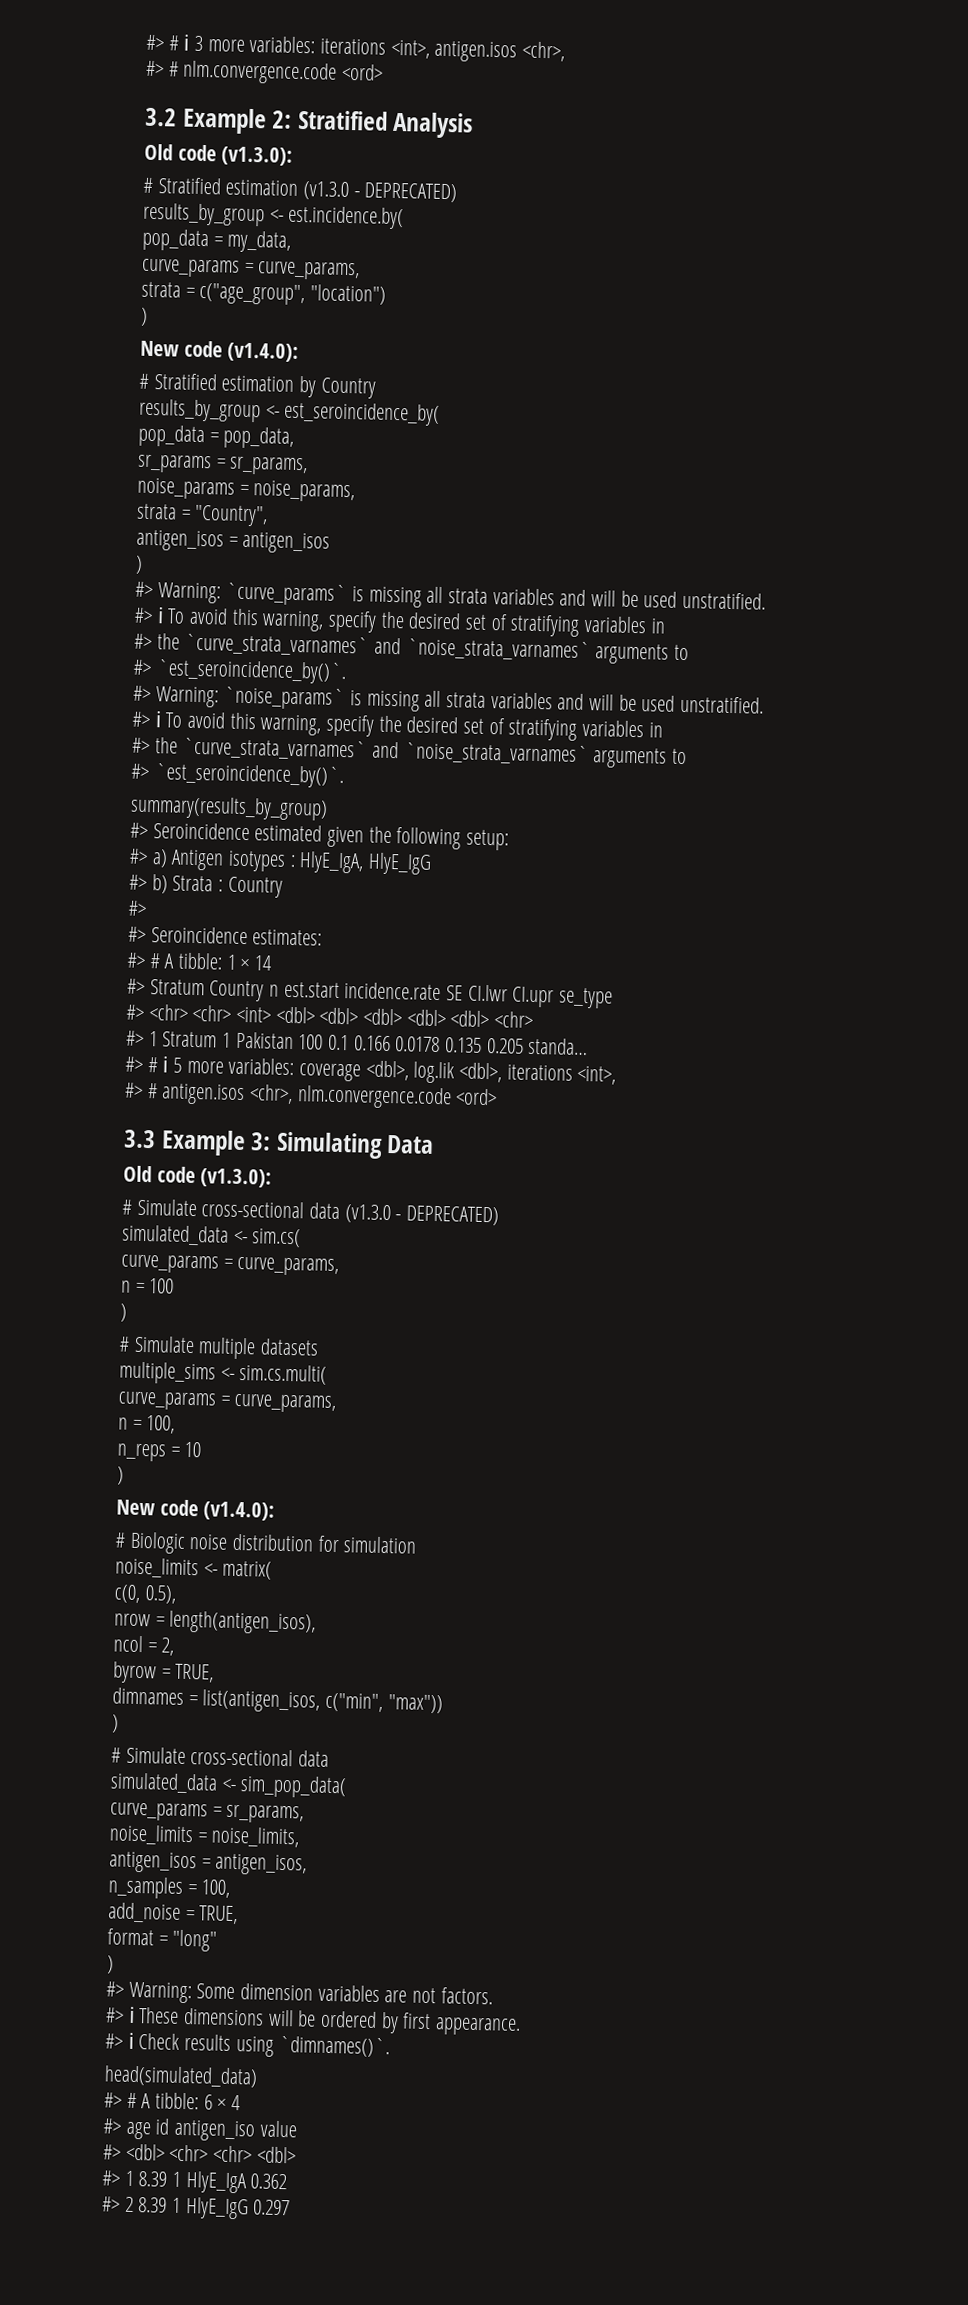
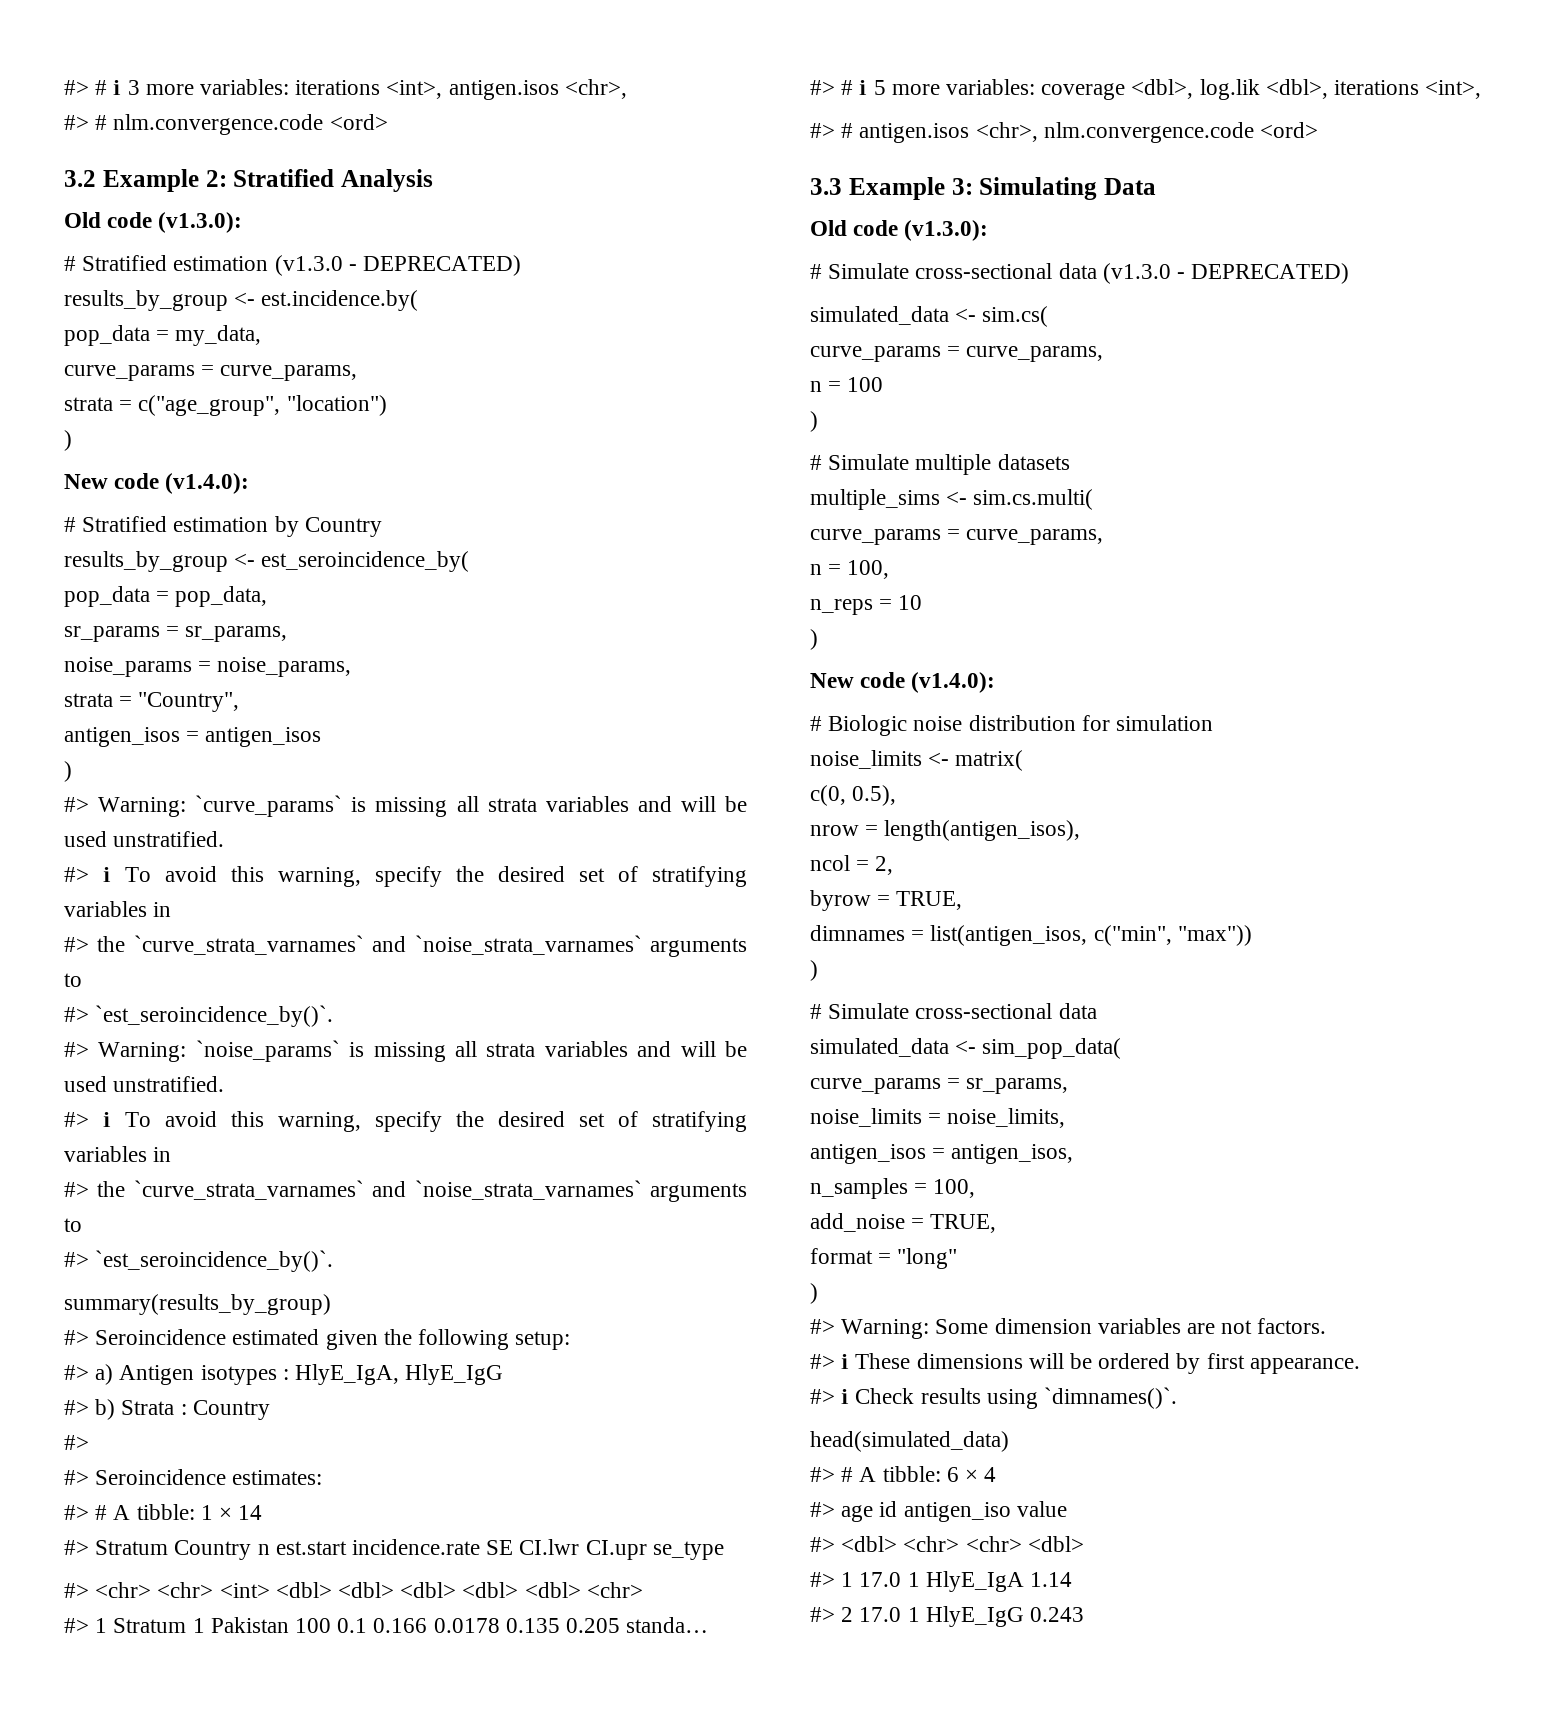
- #> 1 8.39 1 HlyE_IgA 0.362
+ #> 1 17.0 1 HlyE_IgA 1.14
- #> 2 8.39 1 HlyE_IgG 0.297
+ #> 2 17.0 1 HlyE_IgG 0.243

